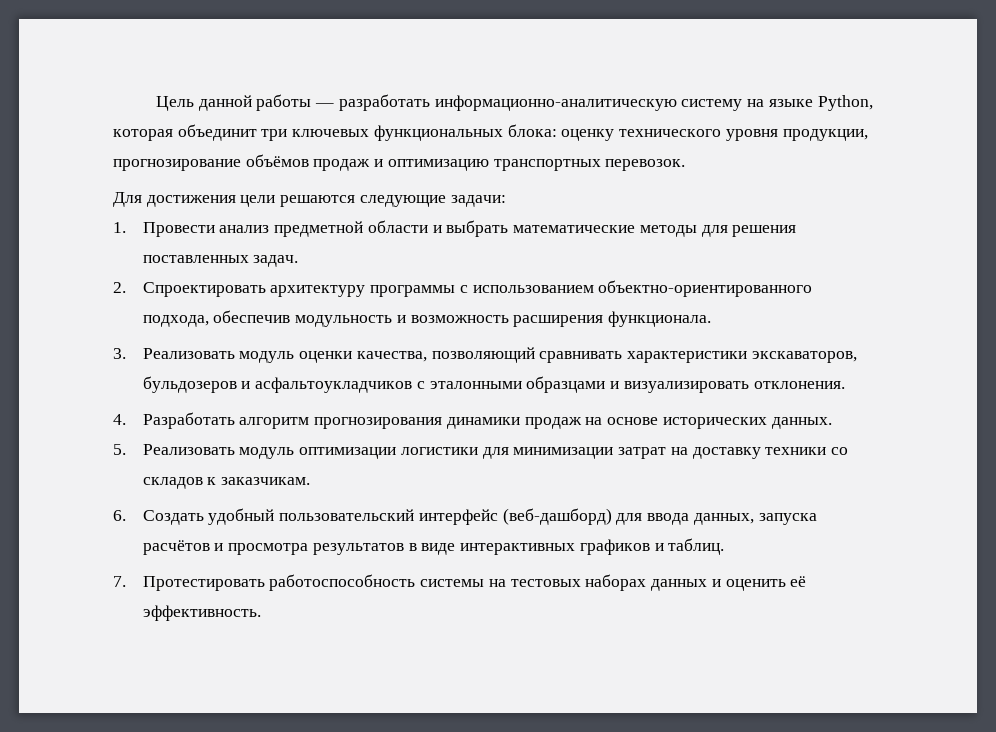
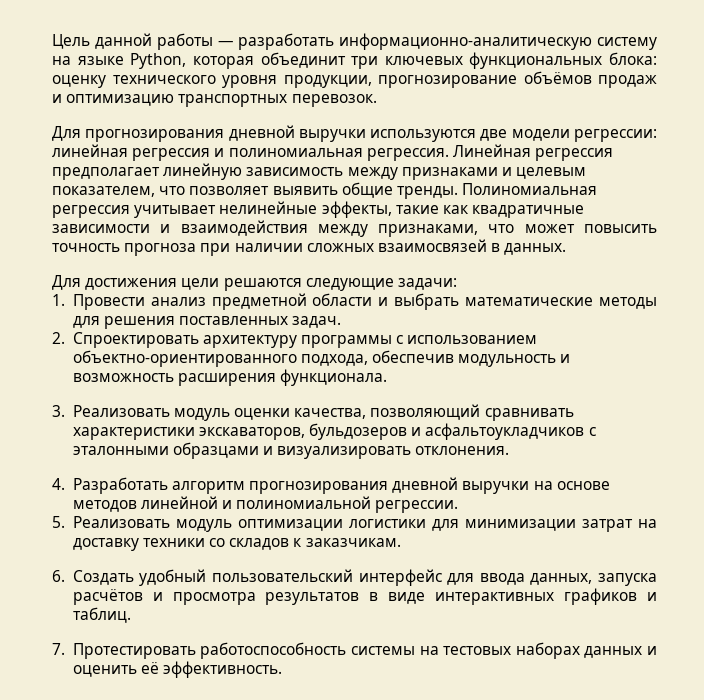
+ Для прогнозирования дневной выручки используются две модели регрессии: линейная регрессия и полиномиальная регрессия. Линейная регрессия предполагает линейную зависимость между признаками и целевым показателем, что позволяет выявить общие тренды. Полиномиальная регрессия учитывает нелинейные эффекты, такие как квадратичные зависимости и взаимодействия между признаками, что может повысить точность прогноза при наличии сложных взаимосвязей в данных.
- 4. Разработать алгоритм прогнозирования динамики продаж на основе исторических данных.
+ 4. Разработать алгоритм прогнозирования дневной выручки на основе методов линейной и полиномиальной регрессии.
- 6. Создать удобный пользовательский интерфейс (веб-дашборд) для ввода данных, запуска расчётов и просмотра результатов в виде интерактивных графиков и таблиц.
+ 6. Создать удобный пользовательский интерфейс для ввода данных, запуска расчётов и просмотра результатов в виде интерактивных графиков и таблиц.

